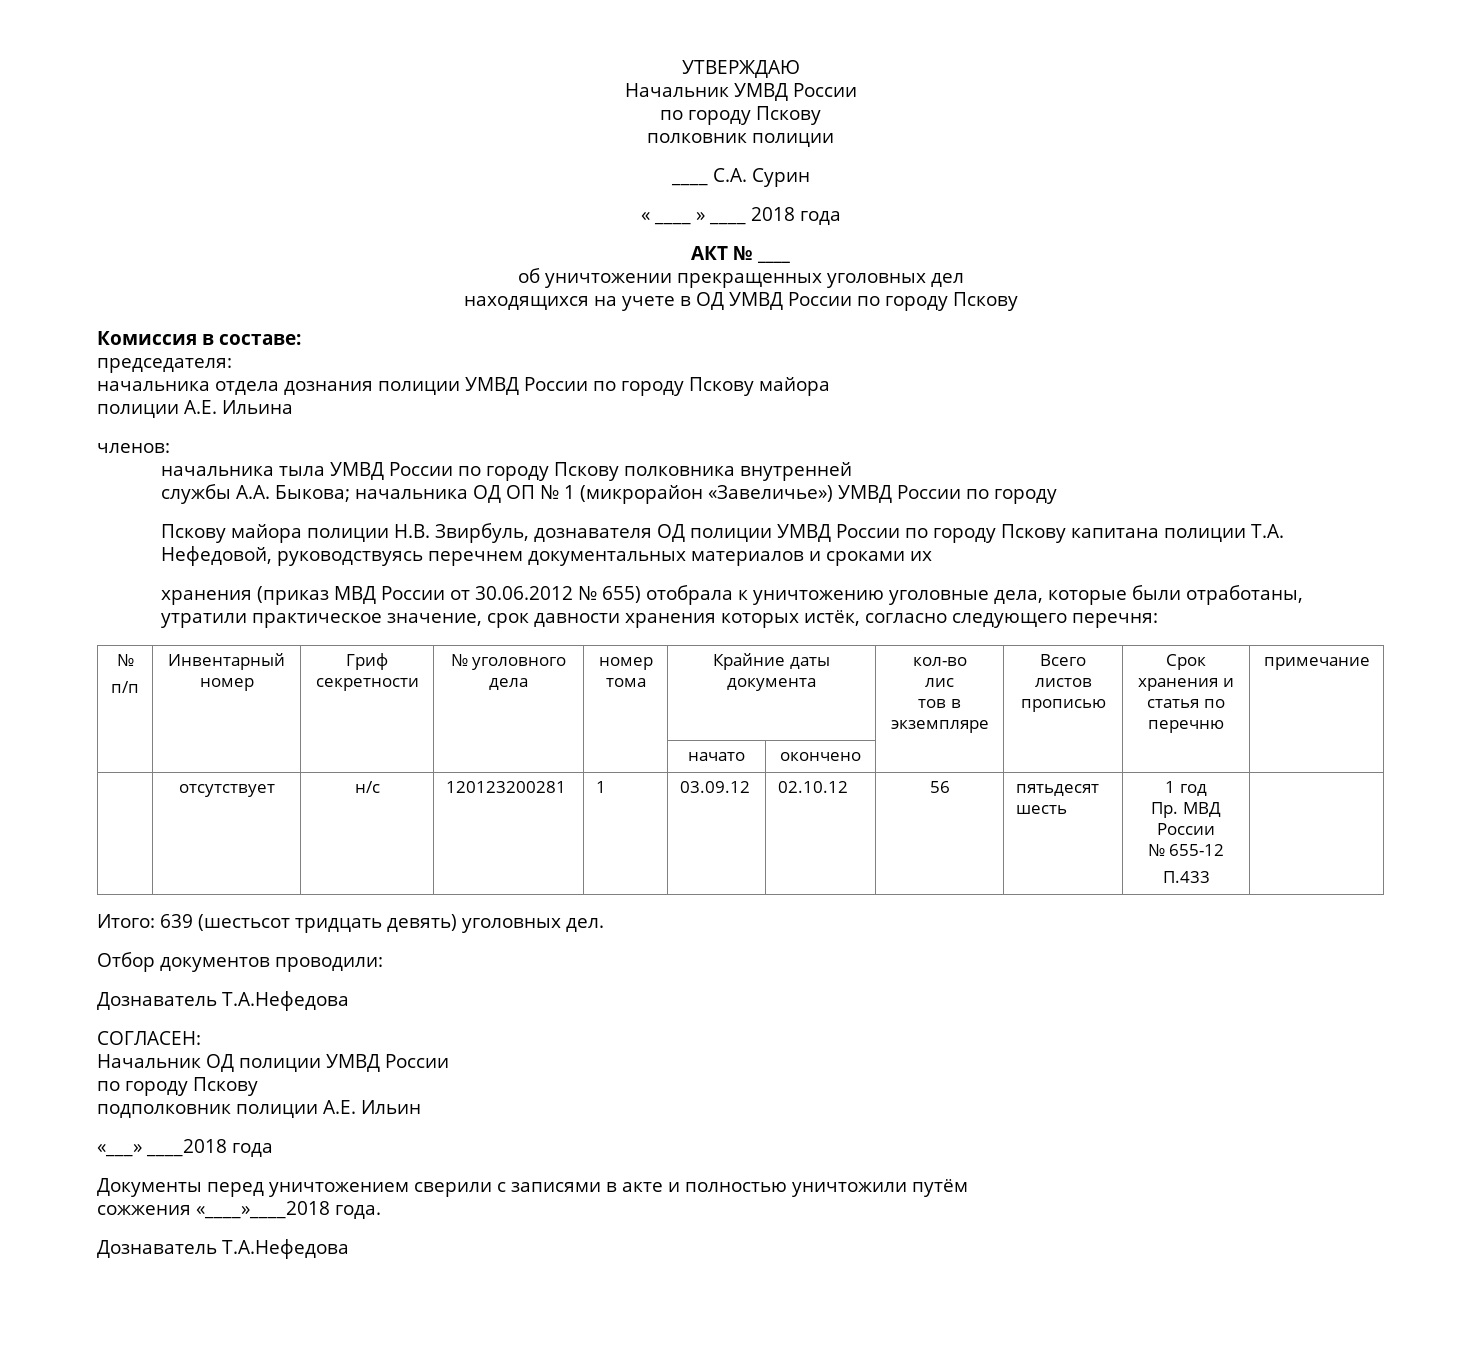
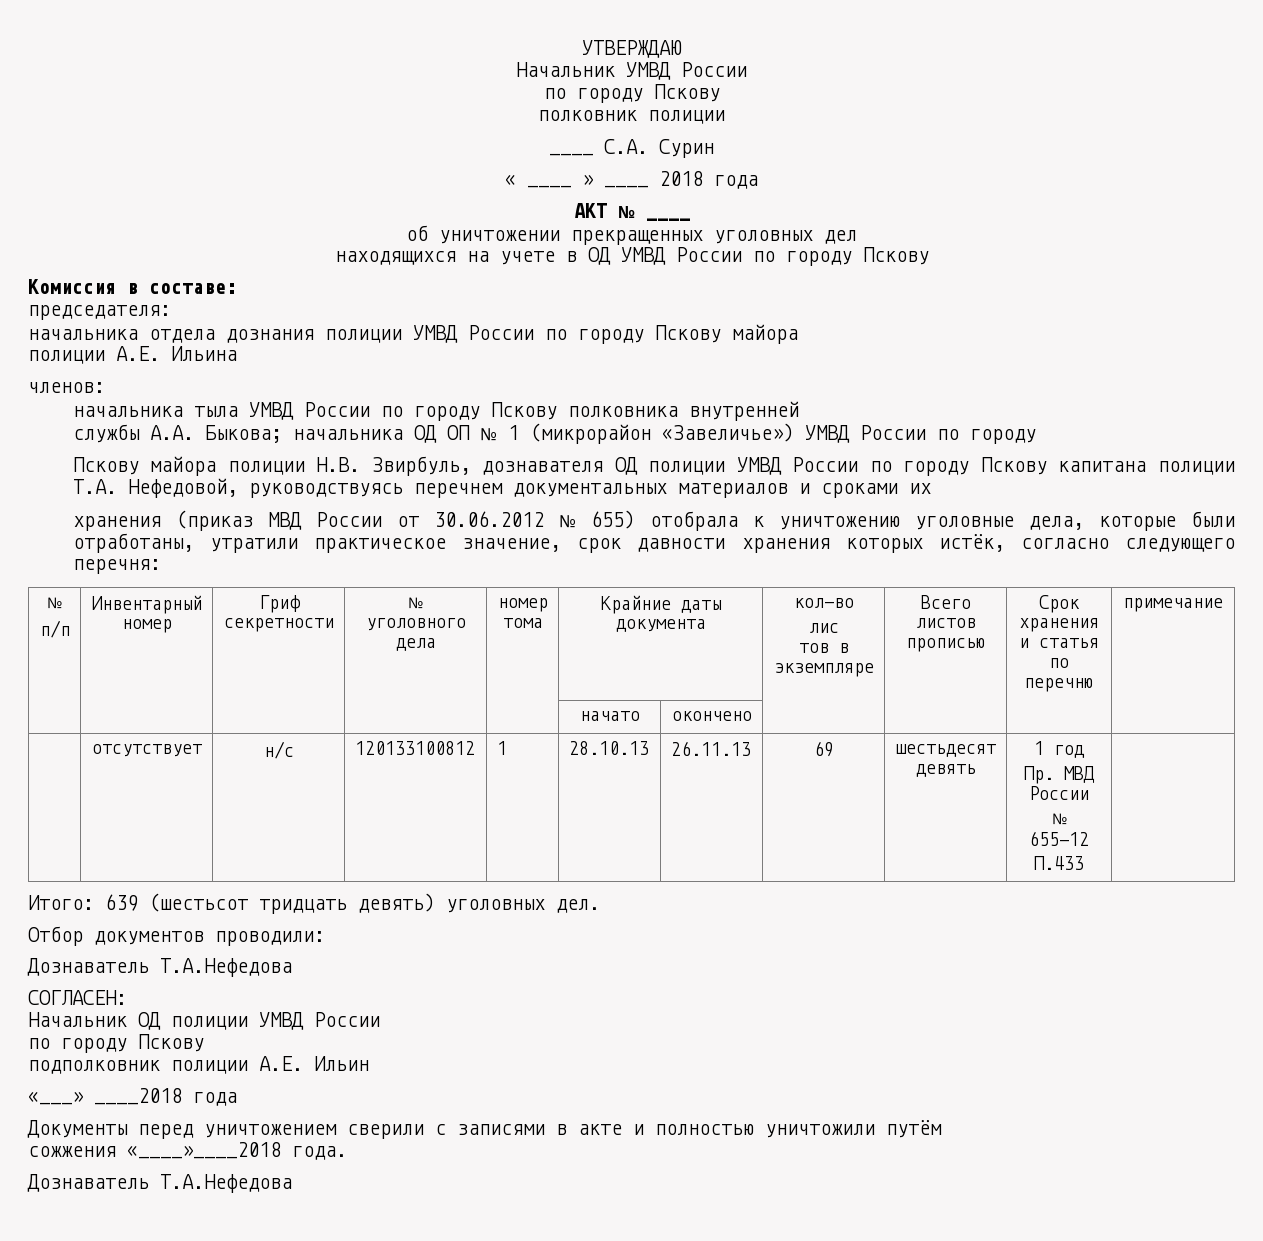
- | отсутствует | н/с | 120123200281 | 1 | 03.09.12 | 02.10.12 | 56 | пятьдесят шесть | 1 год
+ | отсутствует | н/с | 120133100812 | 1 | 28.10.13 | 26.11.13 | 69 | шестьдесят девять | 1 год

